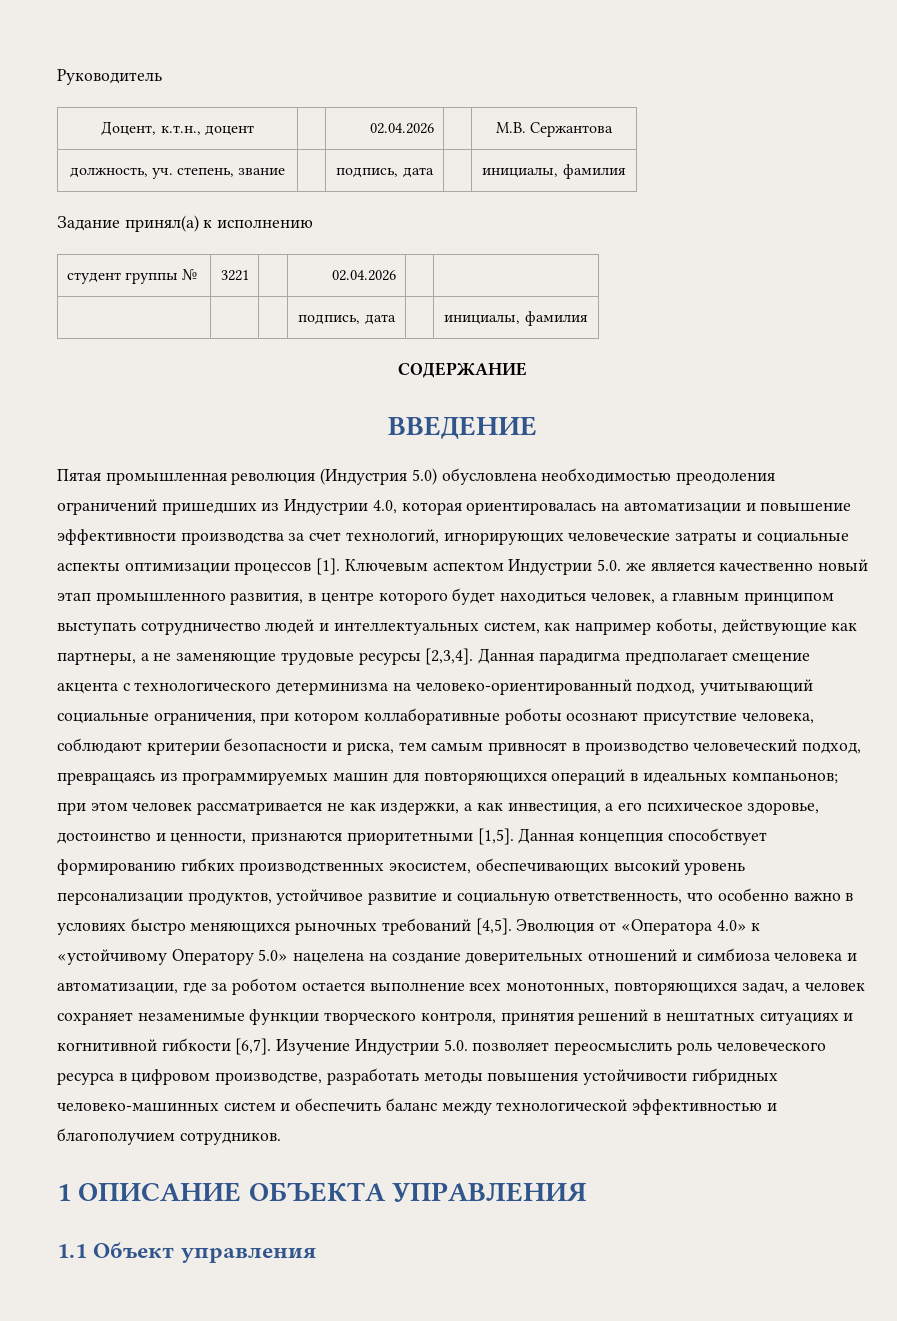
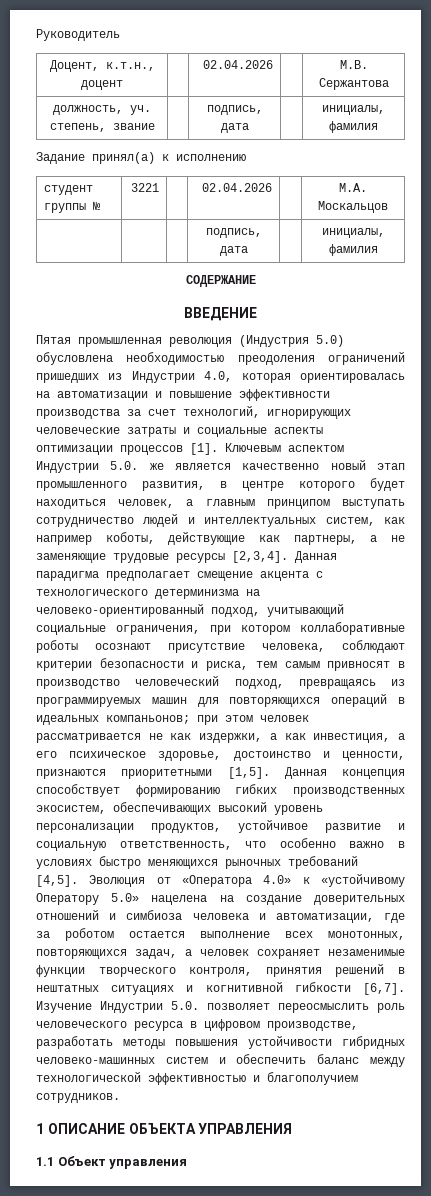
- студент группы № | 3221 | | 02.04.2026 | |
+ студент группы № | 3221 | | 02.04.2026 | | М.А. Москальцов

